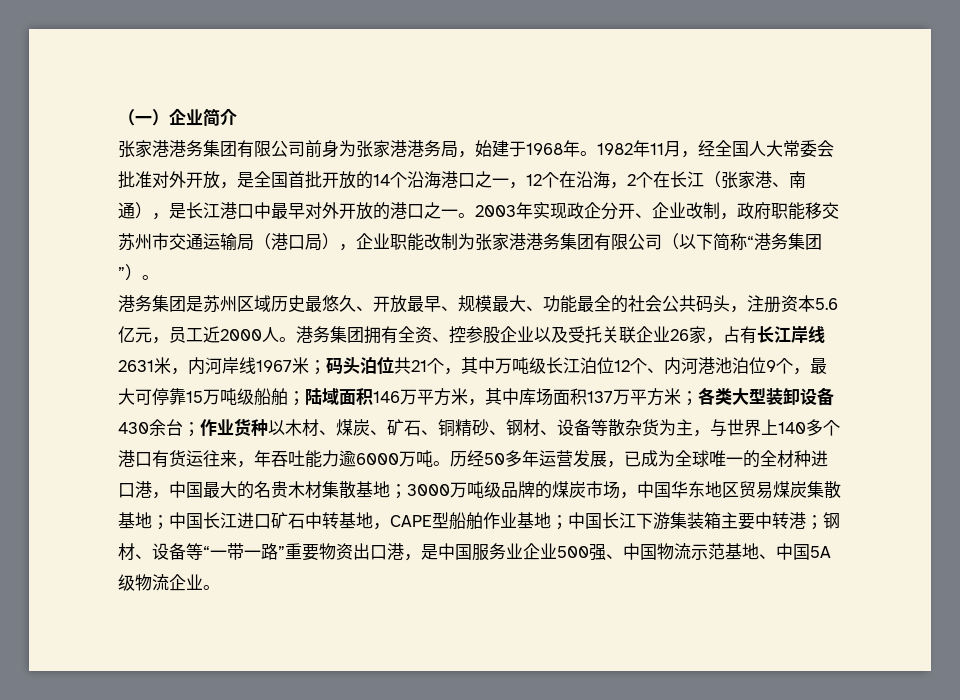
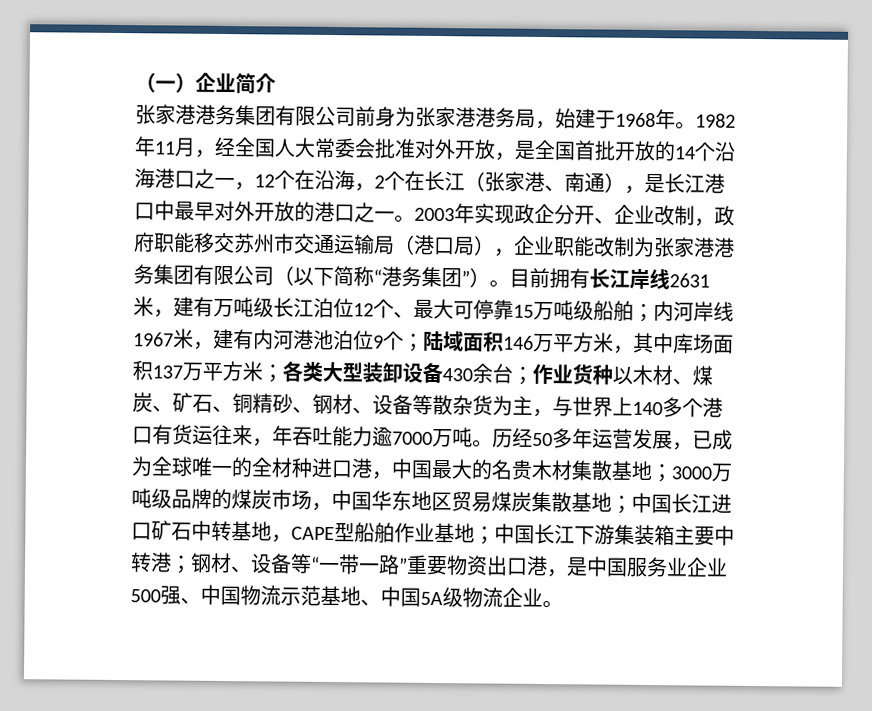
- 2003年实现政企分开、企业改制，政府职能移交苏州市交通运输局（港口局），企业职能改制为张家港港务集团有限公司（以下简称“港务集团”）。
- 港务集团是苏州区域历史最悠久、开放最早、规模最大、功能最全的社会公共码头，注册资本5.6亿元，员工近2000人。港务集团拥有全资、控参股企业以及受托关联企业26家，占有长江岸线2631米，内河岸线1967米；码头泊位共21个，其中万吨级长江泊位12个、内河港池泊位9个，最大可停靠15万吨级船舶；
+ 2003年实现政企分开、企业改制，政府职能移交苏州市交通运输局（港口局），企业职能改制为张家港港务集团有限公司（以下简称“港务集团”）。目前拥有长江岸线2631米，建有万吨级长江泊位12个、最大可停靠15万吨级船舶；
+ 内河岸线1967米，建有内河港池泊位9个；
- 作业货种以木材、煤炭、矿石、铜精砂、钢材、设备等散杂货为主，与世界上140多个港口有货运往来，年吞吐能力逾6000万吨。
+ 作业货种以木材、煤炭、矿石、铜精砂、钢材、设备等散杂货为主，与世界上140多个港口有货运往来，年吞吐能力逾7000万吨。

